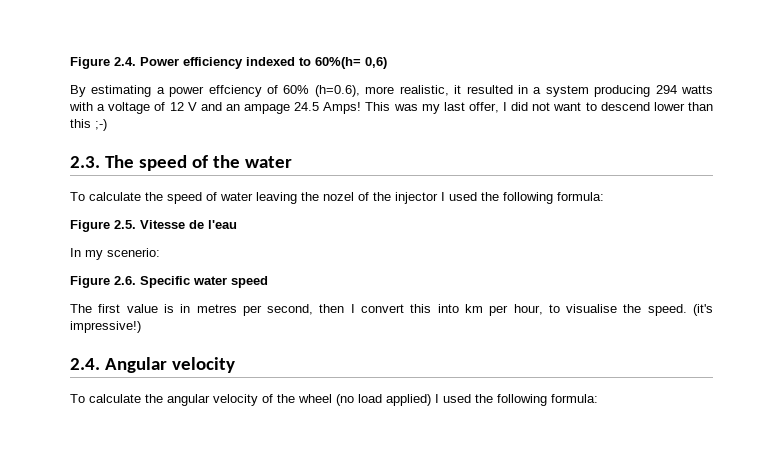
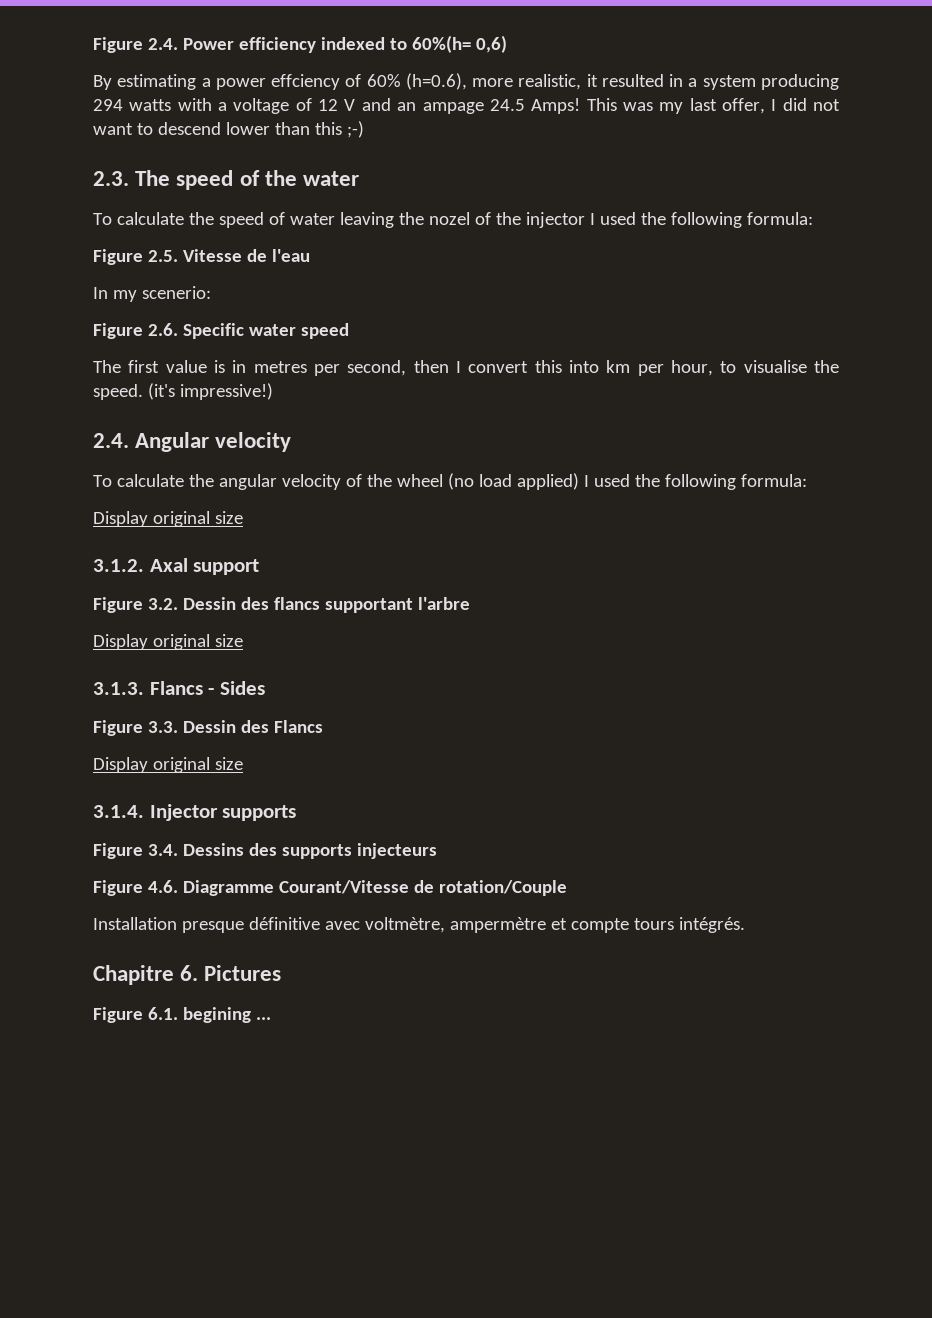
  To calculate the angular velocity of the wheel (no load applied) I used the following formula:
+ Display original size
+ 3.1.2. Axal support
+ Figure 3.2. Dessin des flancs supportant l'arbre
+ Display original size
+ 3.1.3. Flancs - Sides
+ Figure 3.3. Dessin des Flancs
+ Display original size
+ 3.1.4. Injector supports
+ Figure 3.4. Dessins des supports injecteurs
+ Figure 4.6. Diagramme Courant/Vitesse de rotation/Couple
+ Installation presque définitive avec voltmètre, ampermètre et compte tours intégrés.
+ Chapitre 6. Pictures
+ Figure 6.1. begining ...

